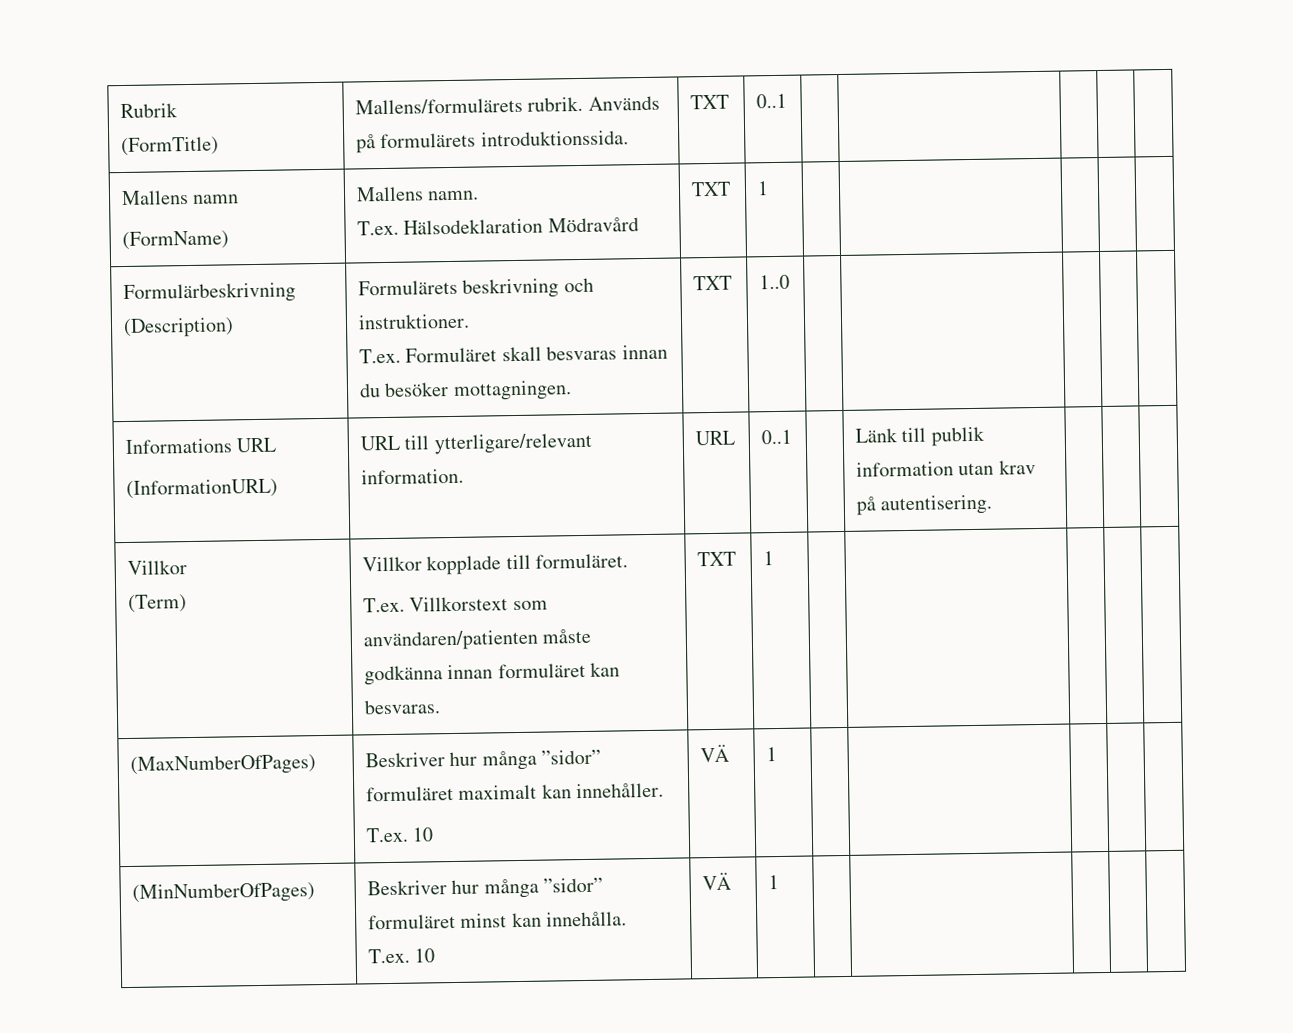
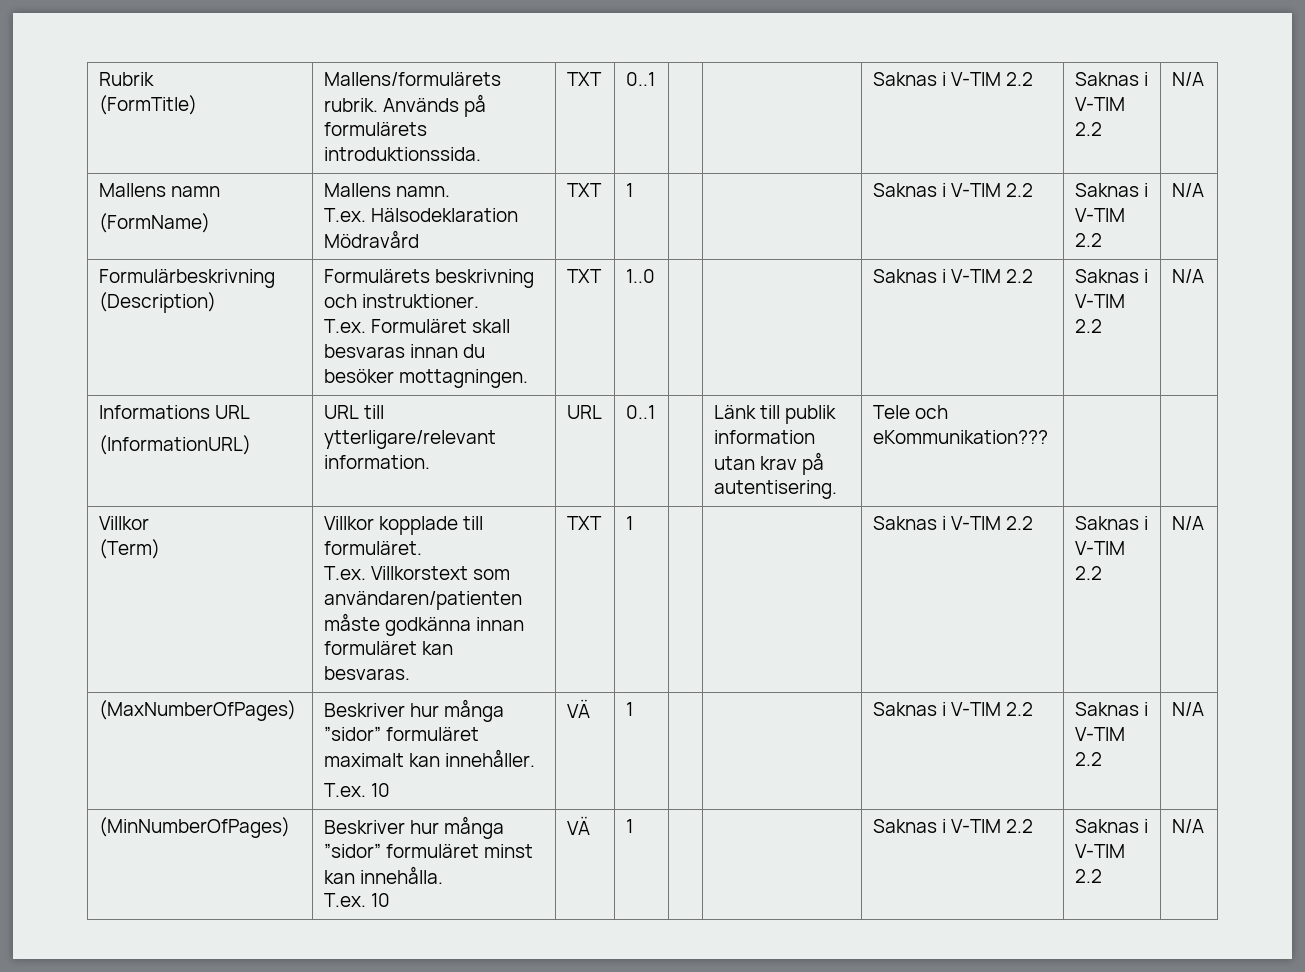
  Rubrik
- (FormTitle) | Mallens/formulärets rubrik. Används på formulärets introduktionssida. | TXT | 0..1 | | | | |
+ (FormTitle) | Mallens/formulärets rubrik. Används på formulärets introduktionssida. | TXT | 0..1 | | | Saknas i V-TIM 2.2 | Saknas i V-TIM 2.2 | N/A
  Mallens namn
  (FormName) | Mallens namn.
- T.ex. Hälsodeklaration Mödravård | TXT | 1 | | | | |
+ T.ex. Hälsodeklaration Mödravård | TXT | 1 | | | Saknas i V-TIM 2.2 | Saknas i V-TIM 2.2 | N/A
  Formulärbeskrivning (Description) | Formulärets beskrivning och instruktioner.
- T.ex. Formuläret skall besvaras innan du besöker mottagningen. | TXT | 1..0 | | | | |
+ T.ex. Formuläret skall besvaras innan du besöker mottagningen. | TXT | 1..0 | | | Saknas i V-TIM 2.2 | Saknas i V-TIM 2.2 | N/A
  Informations URL
- (InformationURL) | URL till ytterligare/relevant information. | URL | 0..1 | | Länk till publik information utan krav på autentisering. | | |
+ (InformationURL) | URL till ytterligare/relevant information. | URL | 0..1 | | Länk till publik information utan krav på autentisering. | Tele och eKommunikation??? | |
  Villkor
  (Term) | Villkor kopplade till formuläret.
- T.ex. Villkorstext som användaren/patienten måste godkänna innan formuläret kan besvaras. | TXT | 1 | | | | |
+ T.ex. Villkorstext som användaren/patienten måste godkänna innan formuläret kan besvaras. | TXT | 1 | | | Saknas i V-TIM 2.2 | Saknas i V-TIM 2.2 | N/A
  (MaxNumberOfPages) | Beskriver hur många ”sidor” formuläret maximalt kan innehåller.
- T.ex. 10 | VÄ | 1 | | | | |
+ T.ex. 10 | VÄ | 1 | | | Saknas i V-TIM 2.2 | Saknas i V-TIM 2.2 | N/A
  (MinNumberOfPages) | Beskriver hur många ”sidor” formuläret minst kan innehålla.
- T.ex. 10 | VÄ | 1 | | | | |
+ T.ex. 10 | VÄ | 1 | | | Saknas i V-TIM 2.2 | Saknas i V-TIM 2.2 | N/A

